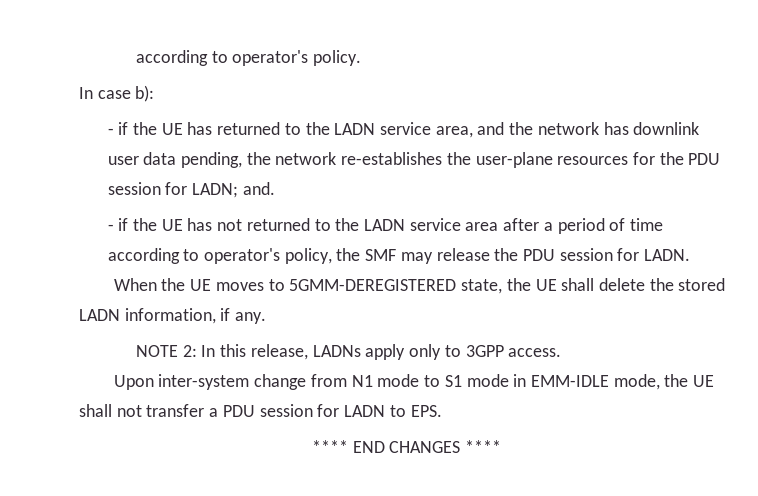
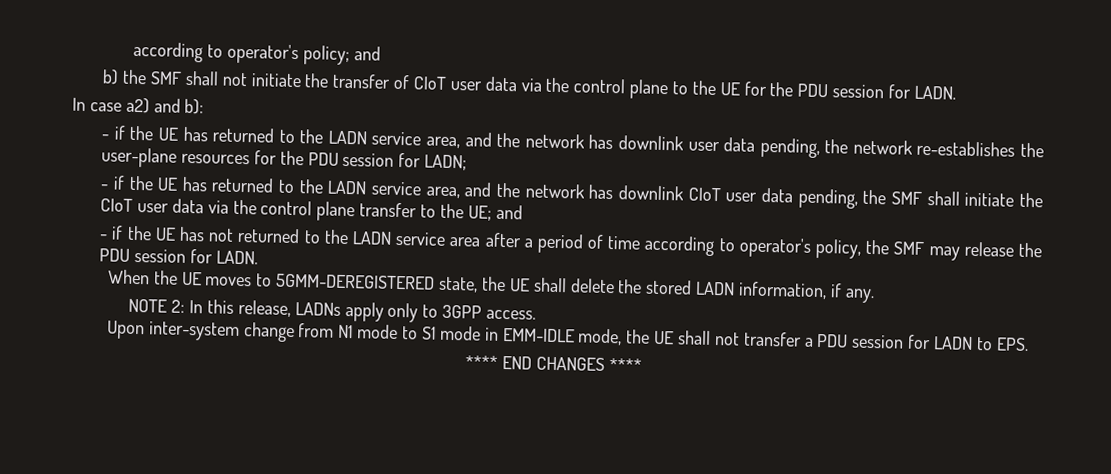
- according to operator's policy.
+ according to operator's policy; and
+ b) the SMF shall not initiate the transfer of CIoT user data via the control plane to the UE for the PDU session for LADN.
- In case b):
+ In case a2) and b):
- - if the UE has returned to the LADN service area, and the network has downlink user data pending, the network re-establishes the user-plane resources for the PDU session for LADN; and.
+ - if the UE has returned to the LADN service area, and the network has downlink user data pending, the network re-establishes the user-plane resources for the PDU session for LADN;
+ - if the UE has returned to the LADN service area, and the network has downlink CIoT user data pending, the SMF shall initiate the CIoT user data via the control plane transfer to the UE; and

